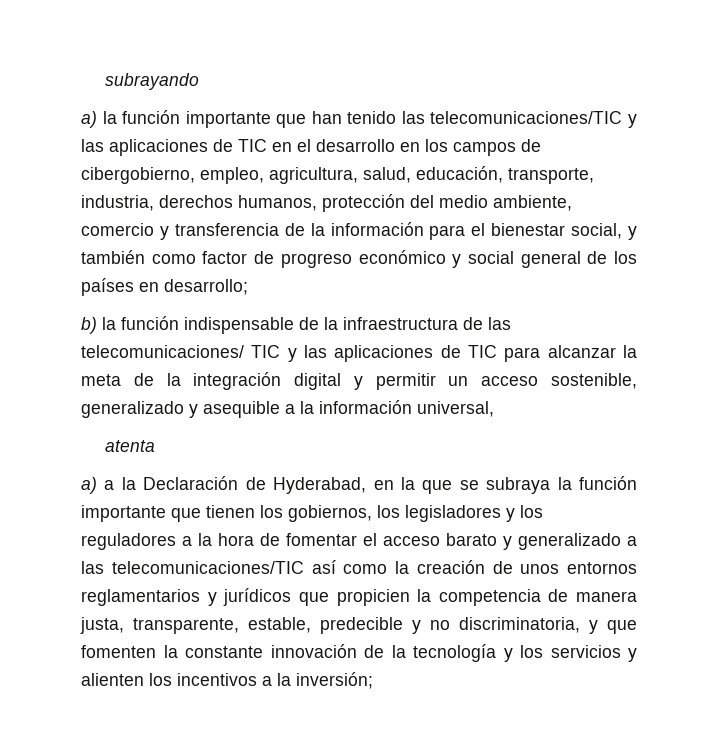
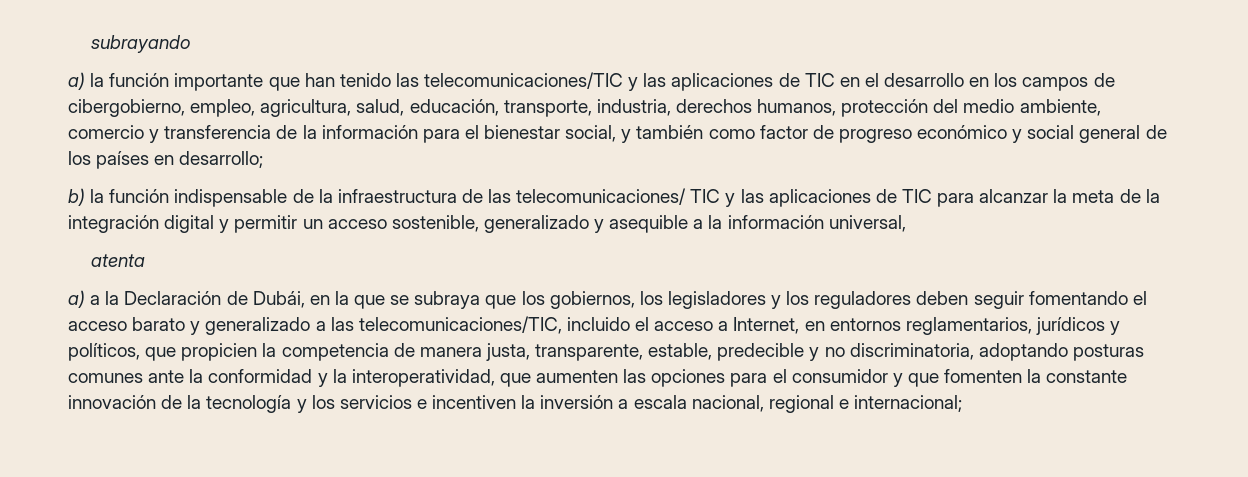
- a) a la Declaración de Hyderabad, en la que se subraya la función importante que tienen los gobiernos, los legisladores y los reguladores a la hora de fomentar el acceso barato y generalizado a las telecomunicaciones/TIC así como la creación de unos entornos reglamentarios y jurídicos que propicien la competencia de manera justa, transparente, estable, predecible y no discriminatoria, y que fomenten la constante innovación de la tecnología y los servicios y alienten los incentivos a la inversión;
+ a) a la Declaración de Dubái, en la que se subraya que los gobiernos, los legisladores y los reguladores deben seguir fomentando el acceso barato y generalizado a las telecomunicaciones/TIC, incluido el acceso a Internet, en entornos reglamentarios, jurídicos y políticos, que propicien la competencia de manera justa, transparente, estable, predecible y no discriminatoria, adoptando posturas comunes ante la conformidad y la interoperatividad, que aumenten las opciones para el consumidor y que fomenten la constante innovación de la tecnología y los servicios e incentiven la inversión a escala nacional, regional e internacional;

